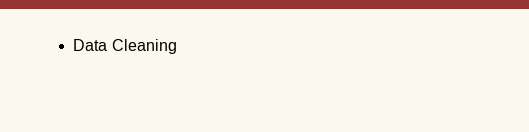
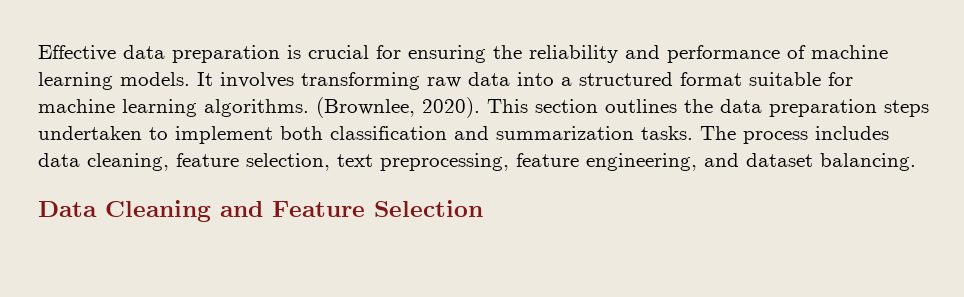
- Data Cleaning
+ Effective data preparation is crucial for ensuring the reliability and performance of machine learning models. It involves transforming raw data into a structured format suitable for machine learning algorithms. (Brownlee, 2020). This section outlines the data preparation steps undertaken to implement both classification and summarization tasks. The process includes data cleaning, feature selection, text preprocessing, feature engineering, and dataset balancing.
+ Data Cleaning and Feature Selection

